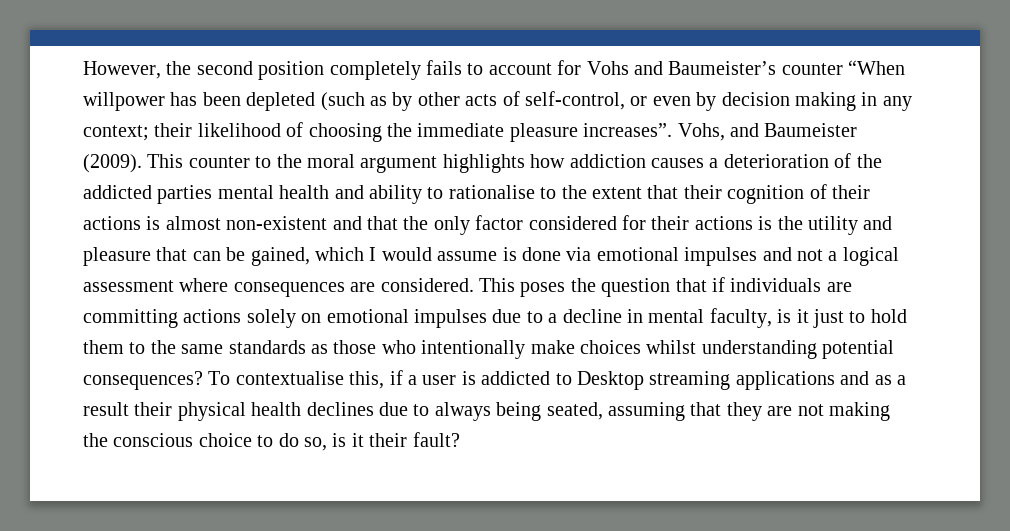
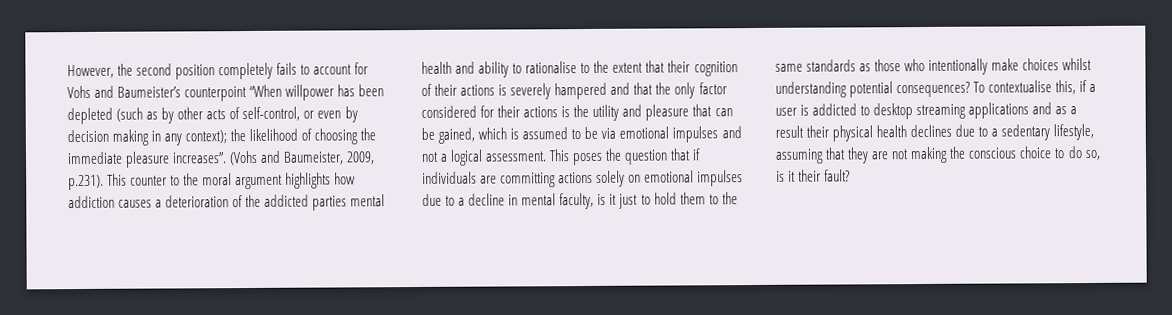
- However, the second position completely fails to account for Vohs and Baumeister’s counter “When willpower has been depleted (such as by other acts of self-control, or even by decision making in any context; their likelihood of choosing the immediate pleasure increases”.
+ However, the second position completely fails to account for Vohs and Baumeister’s counterpoint “When willpower has been depleted (such as by other acts of self-control, or even by decision making in any context); the likelihood of choosing the immediate pleasure increases”.
- Vohs, and Baumeister (2009). This counter to the moral argument highlights how addiction causes a deterioration of the addicted parties mental health and ability to rationalise to the extent that their cognition of their actions is almost non-existent and that the only factor considered for their actions is the utility and pleasure that can be gained, which I would assume is done via emotional impulses and not a logical assessment where consequences are considered.
+ (Vohs and Baumeister, 2009, p.231). This counter to the moral argument highlights how addiction causes a deterioration of the addicted parties mental health and ability to rationalise to the extent that their cognition of their actions is severely hampered and that the only factor considered for their actions is the utility and pleasure that can be gained, which is assumed to be via emotional impulses and not a logical assessment.
- To contextualise this, if a user is addicted to Desktop streaming applications and as a result their physical health declines due to always being seated, assuming that they are not making the conscious choice to do so, is it their fault?
+ To contextualise this, if a user is addicted to desktop streaming applications and as a result their physical health declines due to a sedentary lifestyle, assuming that they are not making the conscious choice to do so, is it their fault?

